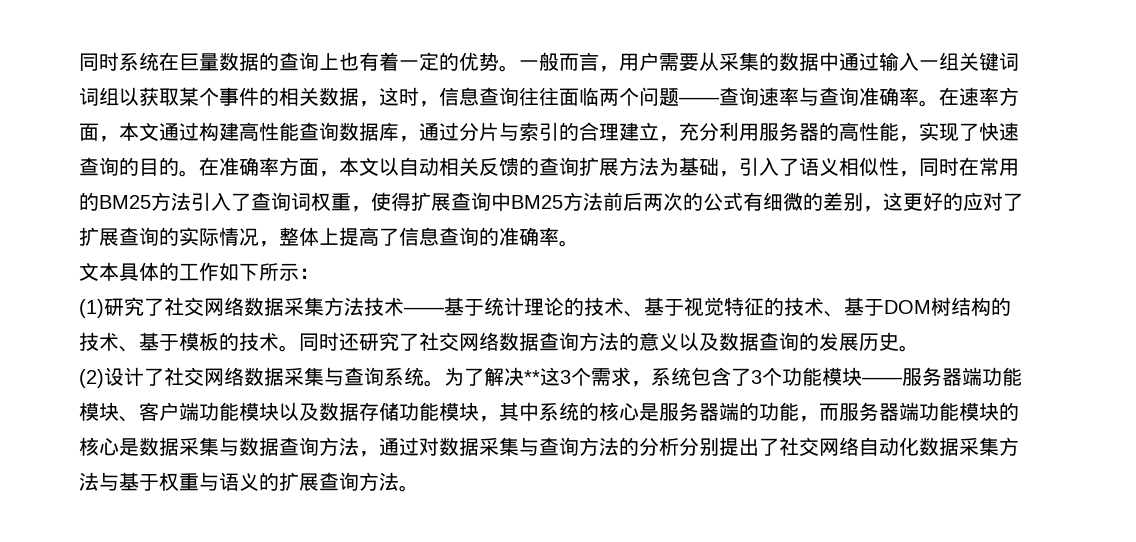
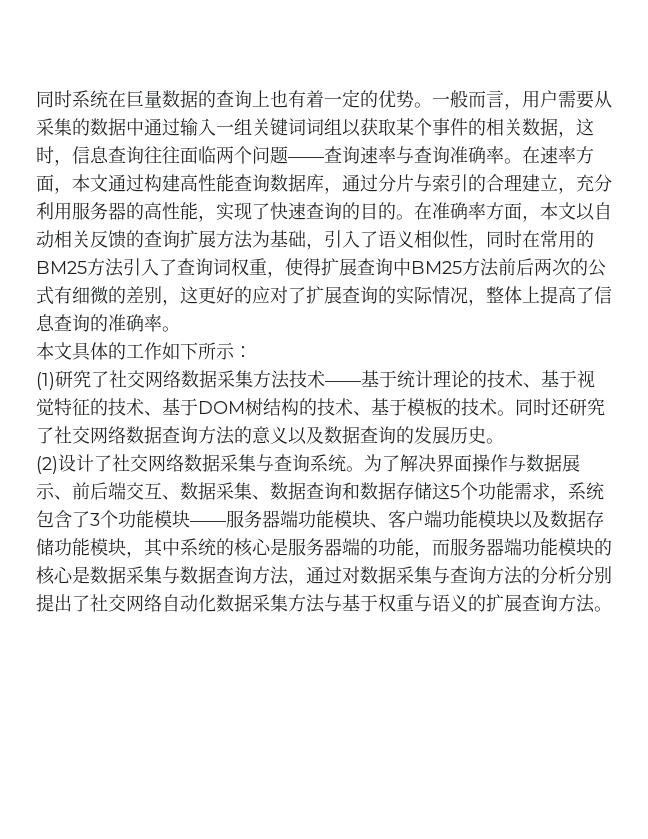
- 文本具体的工作如下所示：
+ 本文具体的工作如下所示：
- 为了解决**这3个需求，系统包含了3个功能模块——服务器端功能模块、客户端功能模块以及数据存储功能模块，其中系统的核心是服务器端的功能，而服务器端功能模块的核心是数据采集与数据查询方法，通过对数据采集与查询方法的分析分别提出了社交网络自动化数据采集方法与基于权重与语义的扩展查询方法。
+ 为了解决界面操作与数据展示、前后端交互、数据采集、数据查询和数据存储这5个功能需求，系统包含了3个功能模块——服务器端功能模块、客户端功能模块以及数据存储功能模块，其中系统的核心是服务器端的功能，而服务器端功能模块的核心是数据采集与数据查询方法，通过对数据采集与查询方法的分析分别提出了社交网络自动化数据采集方法与基于权重与语义的扩展查询方法。

